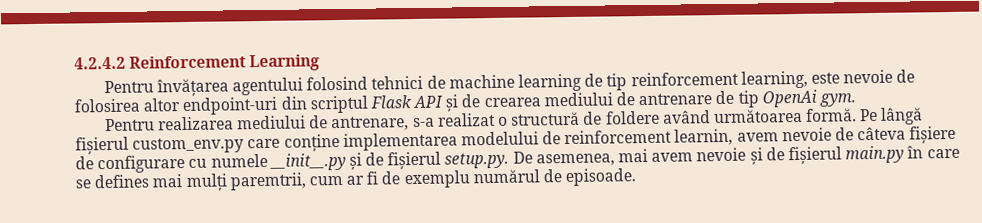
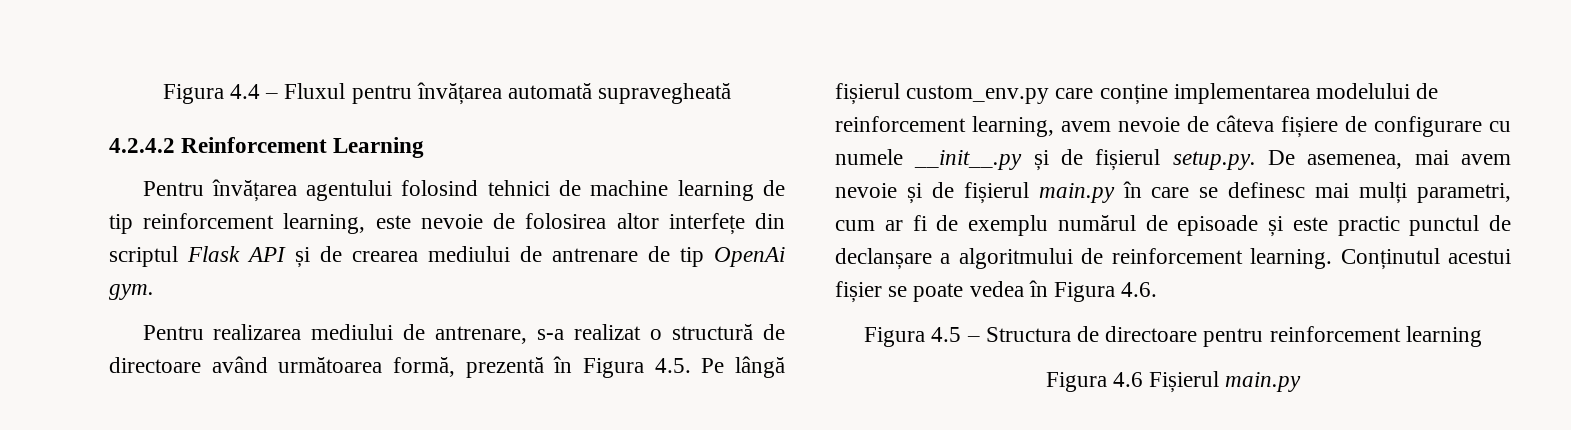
+ Figura 4.4 – Fluxul pentru învățarea automată supravegheată
- Pentru învățarea agentului folosind tehnici de machine learning de tip reinforcement learning, este nevoie de folosirea altor endpoint-uri din scriptul Flask API și de crearea mediului de antrenare de tip OpenAi gym.
+ Pentru învățarea agentului folosind tehnici de machine learning de tip reinforcement learning, este nevoie de folosirea altor interfețe din scriptul Flask API și de crearea mediului de antrenare de tip OpenAi gym.
- Pentru realizarea mediului de antrenare, s-a realizat o structură de foldere având următoarea formă. Pe lângă fișierul custom_env.py care conține implementarea modelului de reinforcement learnin, avem nevoie de câteva fișiere de configurare cu numele __init__.py și de fișierul setup.py. De asemenea, mai avem nevoie și de fișierul main.py în care se defines mai mulți paremtrii, cum ar fi de exemplu numărul de episoade.
+ Pentru realizarea mediului de antrenare, s-a realizat o structură de directoare având următoarea formă, prezentă în Figura 4.5. Pe lângă fișierul custom_env.py care conține implementarea modelului de reinforcement learning, avem nevoie de câteva fișiere de configurare cu numele __init__.py și de fișierul setup.py. De asemenea, mai avem nevoie și de fișierul main.py în care se definesc mai mulți parametri, cum ar fi de exemplu numărul de episoade și este practic punctul de declanșare a algoritmului de reinforcement learning. Conținutul acestui fișier se poate vedea în Figura 4.6.
+ Figura 4.5 – Structura de directoare pentru reinforcement learning
+ Figura 4.6 Fișierul main.py

